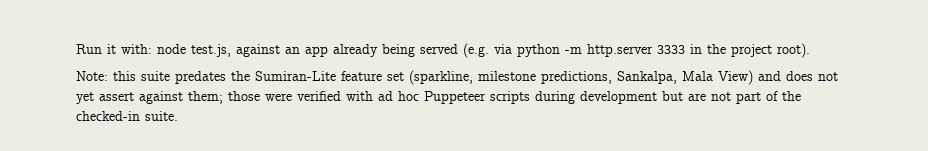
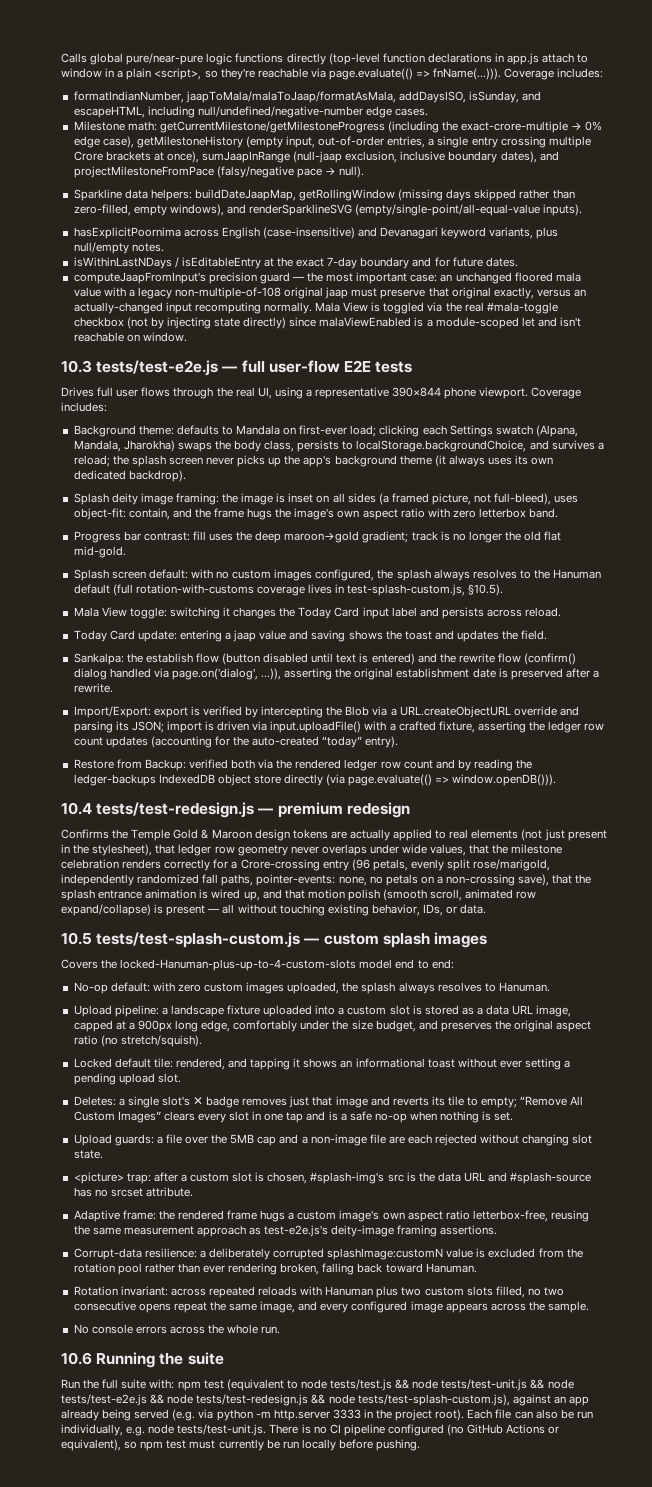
- Run it with: node test.js, against an app already being served (e.g. via python -m http.server 3333 in the project root).
- Note: this suite predates the Sumiran-Lite feature set (sparkline, milestone predictions, Sankalpa, Mala View) and does not yet assert against them; those were verified with ad hoc Puppeteer scripts during development but are not part of the checked-in suite.
+ Calls global pure/near-pure logic functions directly (top-level function declarations in app.js attach to window in a plain <script>, so they're reachable via page.evaluate(() => fnName(...))). Coverage includes:
+ formatIndianNumber, jaapToMala/malaToJaap/formatAsMala, addDaysISO, isSunday, and escapeHTML, including null/undefined/negative-number edge cases.
+ Milestone math: getCurrentMilestone/getMilestoneProgress (including the exact-crore-multiple → 0% edge case), getMilestoneHistory (empty input, out-of-order entries, a single entry crossing multiple Crore brackets at once), sumJaapInRange (null-jaap exclusion, inclusive boundary dates), and projectMilestoneFromPace (falsy/negative pace → null).
+ Sparkline data helpers: buildDateJaapMap, getRollingWindow (missing days skipped rather than zero-filled, empty windows), and renderSparklineSVG (empty/single-point/all-equal-value inputs).
+ hasExplicitPoornima across English (case-insensitive) and Devanagari keyword variants, plus null/empty notes.
+ isWithinLastNDays / isEditableEntry at the exact 7-day boundary and for future dates.
+ computeJaapFromInput's precision guard — the most important case: an unchanged floored mala value with a legacy non-multiple-of-108 original jaap must preserve that original exactly, versus an actually-changed input recomputing normally. Mala View is toggled via the real #mala-toggle checkbox (not by injecting state directly) since malaViewEnabled is a module-scoped let and isn't reachable on window.
+ 10.3 tests/test-e2e.js — full user-flow E2E tests
+ Drives full user flows through the real UI, using a representative 390×844 phone viewport. Coverage includes:
+ Background theme: defaults to Mandala on first-ever load; clicking each Settings swatch (Alpana, Mandala, Jharokha) swaps the body class, persists to localStorage.backgroundChoice, and survives a reload; the splash screen never picks up the app's background theme (it always uses its own dedicated backdrop).
+ Splash deity image framing: the image is inset on all sides (a framed picture, not full-bleed), uses object-fit: contain, and the frame hugs the image's own aspect ratio with zero letterbox band.
+ Progress bar contrast: fill uses the deep maroon→gold gradient; track is no longer the old flat mid-gold.
+ Splash screen default: with no custom images configured, the splash always resolves to the Hanuman default (full rotation-with-customs coverage lives in test-splash-custom.js, §10.5).
+ Mala View toggle: switching it changes the Today Card input label and persists across reload.
+ Today Card update: entering a jaap value and saving shows the toast and updates the field.
+ Sankalpa: the establish flow (button disabled until text is entered) and the rewrite flow (confirm() dialog handled via page.on('dialog', ...)), asserting the original establishment date is preserved after a rewrite.
+ Import/Export: export is verified by intercepting the Blob via a URL.createObjectURL override and parsing its JSON; import is driven via input.uploadFile() with a crafted fixture, asserting the ledger row count updates (accounting for the auto-created “today” entry).
+ Restore from Backup: verified both via the rendered ledger row count and by reading the ledger-backups IndexedDB object store directly (via page.evaluate(() => window.openDB())).
+ 10.4 tests/test-redesign.js — premium redesign
+ Confirms the Temple Gold & Maroon design tokens are actually applied to real elements (not just present in the stylesheet), that ledger row geometry never overlaps under wide values, that the milestone celebration renders correctly for a Crore-crossing entry (96 petals, evenly split rose/marigold, independently randomized fall paths, pointer-events: none, no petals on a non-crossing save), that the splash entrance animation is wired up, and that motion polish (smooth scroll, animated row expand/collapse) is present — all without touching existing behavior, IDs, or data.
+ 10.5 tests/test-splash-custom.js — custom splash images
+ Covers the locked-Hanuman-plus-up-to-4-custom-slots model end to end:
+ No-op default: with zero custom images uploaded, the splash always resolves to Hanuman.
+ Upload pipeline: a landscape fixture uploaded into a custom slot is stored as a data URL image, capped at a 900px long edge, comfortably under the size budget, and preserves the original aspect ratio (no stretch/squish).
+ Locked default tile: rendered, and tapping it shows an informational toast without ever setting a pending upload slot.
+ Deletes: a single slot's ✕ badge removes just that image and reverts its tile to empty; “Remove All Custom Images” clears every slot in one tap and is a safe no-op when nothing is set.
+ Upload guards: a file over the 5MB cap and a non-image file are each rejected without changing slot state.
+ <picture> trap: after a custom slot is chosen, #splash-img's src is the data URL and #splash-source has no srcset attribute.
+ Adaptive frame: the rendered frame hugs a custom image's own aspect ratio letterbox-free, reusing the same measurement approach as test-e2e.js's deity-image framing assertions.
+ Corrupt-data resilience: a deliberately corrupted splashImage:customN value is excluded from the rotation pool rather than ever rendering broken, falling back toward Hanuman.
+ Rotation invariant: across repeated reloads with Hanuman plus two custom slots filled, no two consecutive opens repeat the same image, and every configured image appears across the sample.
+ No console errors across the whole run.
+ 10.6 Running the suite
+ Run the full suite with: npm test (equivalent to node tests/test.js && node tests/test-unit.js && node tests/test-e2e.js && node tests/test-redesign.js && node tests/test-splash-custom.js), against an app already being served (e.g. via python -m http.server 3333 in the project root). Each file can also be run individually, e.g. node tests/test-unit.js. There is no CI pipeline configured (no GitHub Actions or equivalent), so npm test must currently be run locally before pushing.

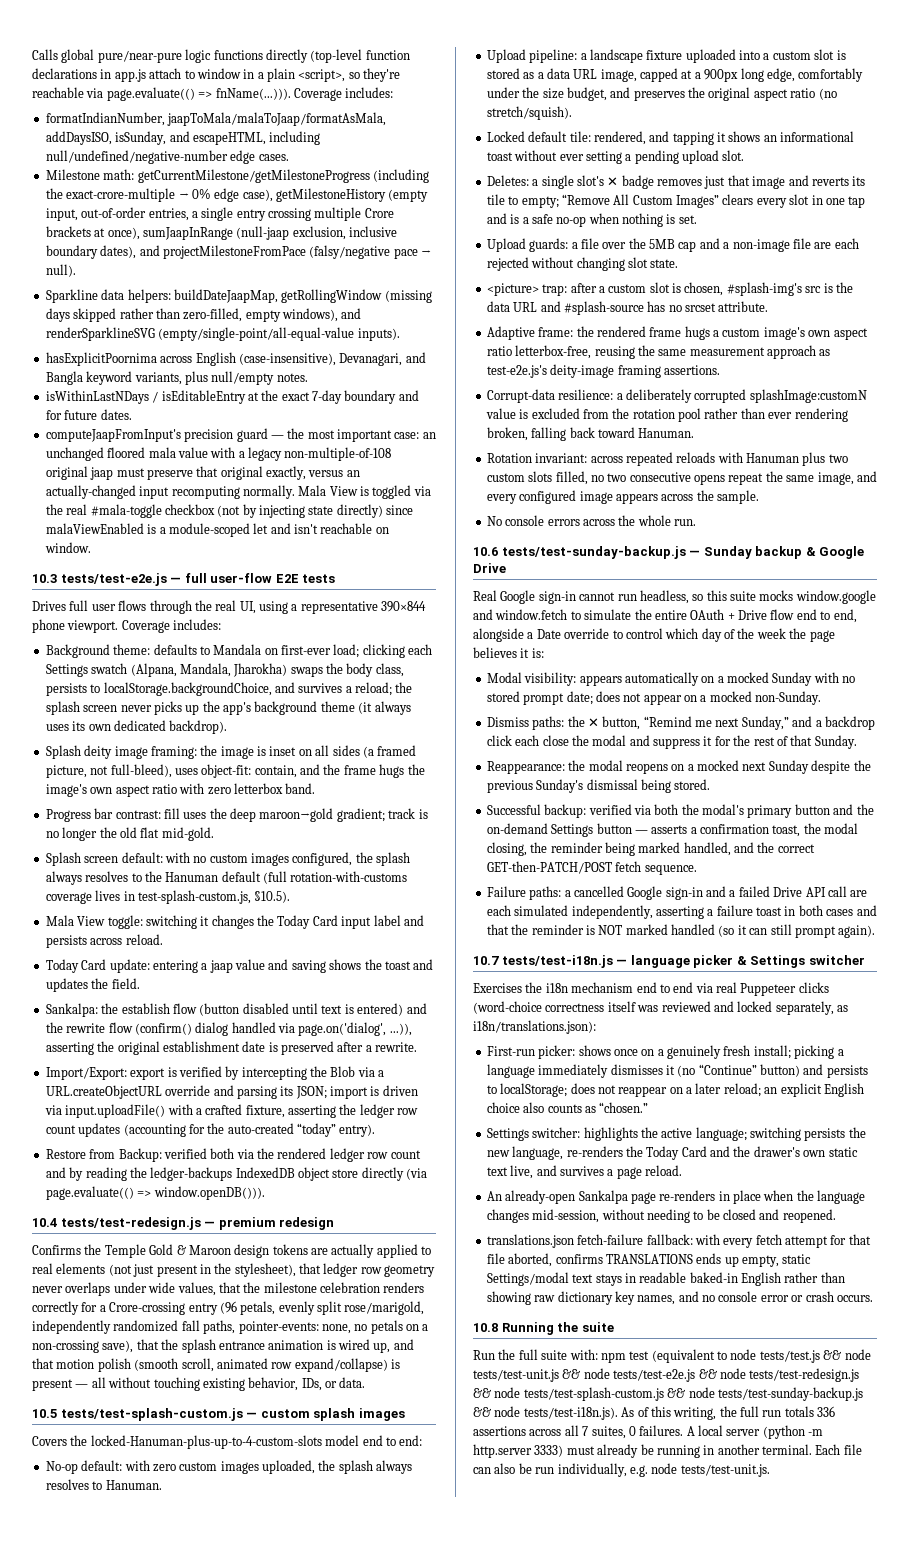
- hasExplicitPoornima across English (case-insensitive) and Devanagari keyword variants, plus null/empty notes.
+ hasExplicitPoornima across English (case-insensitive), Devanagari, and Bangla keyword variants, plus null/empty notes.
- 10.6 Running the suite
+ 10.6 tests/test-sunday-backup.js — Sunday backup & Google Drive
+ Real Google sign-in cannot run headless, so this suite mocks window.google and window.fetch to simulate the entire OAuth + Drive flow end to end, alongside a Date override to control which day of the week the page believes it is:
+ Modal visibility: appears automatically on a mocked Sunday with no stored prompt date; does not appear on a mocked non-Sunday.
+ Dismiss paths: the ✕ button, “Remind me next Sunday,” and a backdrop click each close the modal and suppress it for the rest of that Sunday.
+ Reappearance: the modal reopens on a mocked next Sunday despite the previous Sunday's dismissal being stored.
+ Successful backup: verified via both the modal's primary button and the on-demand Settings button — asserts a confirmation toast, the modal closing, the reminder being marked handled, and the correct GET-then-PATCH/POST fetch sequence.
+ Failure paths: a cancelled Google sign-in and a failed Drive API call are each simulated independently, asserting a failure toast in both cases and that the reminder is NOT marked handled (so it can still prompt again).
+ 10.7 tests/test-i18n.js — language picker & Settings switcher
+ Exercises the i18n mechanism end to end via real Puppeteer clicks (word-choice correctness itself was reviewed and locked separately, as i18n/translations.json):
+ First-run picker: shows once on a genuinely fresh install; picking a language immediately dismisses it (no “Continue” button) and persists to localStorage; does not reappear on a later reload; an explicit English choice also counts as “chosen.”
+ Settings switcher: highlights the active language; switching persists the new language, re-renders the Today Card and the drawer's own static text live, and survives a page reload.
+ An already-open Sankalpa page re-renders in place when the language changes mid-session, without needing to be closed and reopened.
+ translations.json fetch-failure fallback: with every fetch attempt for that file aborted, confirms TRANSLATIONS ends up empty, static Settings/modal text stays in readable baked-in English rather than showing raw dictionary key names, and no console error or crash occurs.
+ 10.8 Running the suite
- Run the full suite with: npm test (equivalent to node tests/test.js && node tests/test-unit.js && node tests/test-e2e.js && node tests/test-redesign.js && node tests/test-splash-custom.js), against an app already being served (e.g. via python -m http.server 3333 in the project root).
+ Run the full suite with: npm test (equivalent to node tests/test.js && node tests/test-unit.js && node tests/test-e2e.js && node tests/test-redesign.js && node tests/test-splash-custom.js && node tests/test-sunday-backup.js && node tests/test-i18n.js). As of this writing, the full run totals 336 assertions across all 7 suites, 0 failures. A local server (python -m http.server 3333) must already be running in another terminal.
- Each file can also be run individually, e.g. node tests/test-unit.js. There is no CI pipeline configured (no GitHub Actions or equivalent), so npm test must currently be run locally before pushing.
+ Each file can also be run individually, e.g. node tests/test-unit.js.

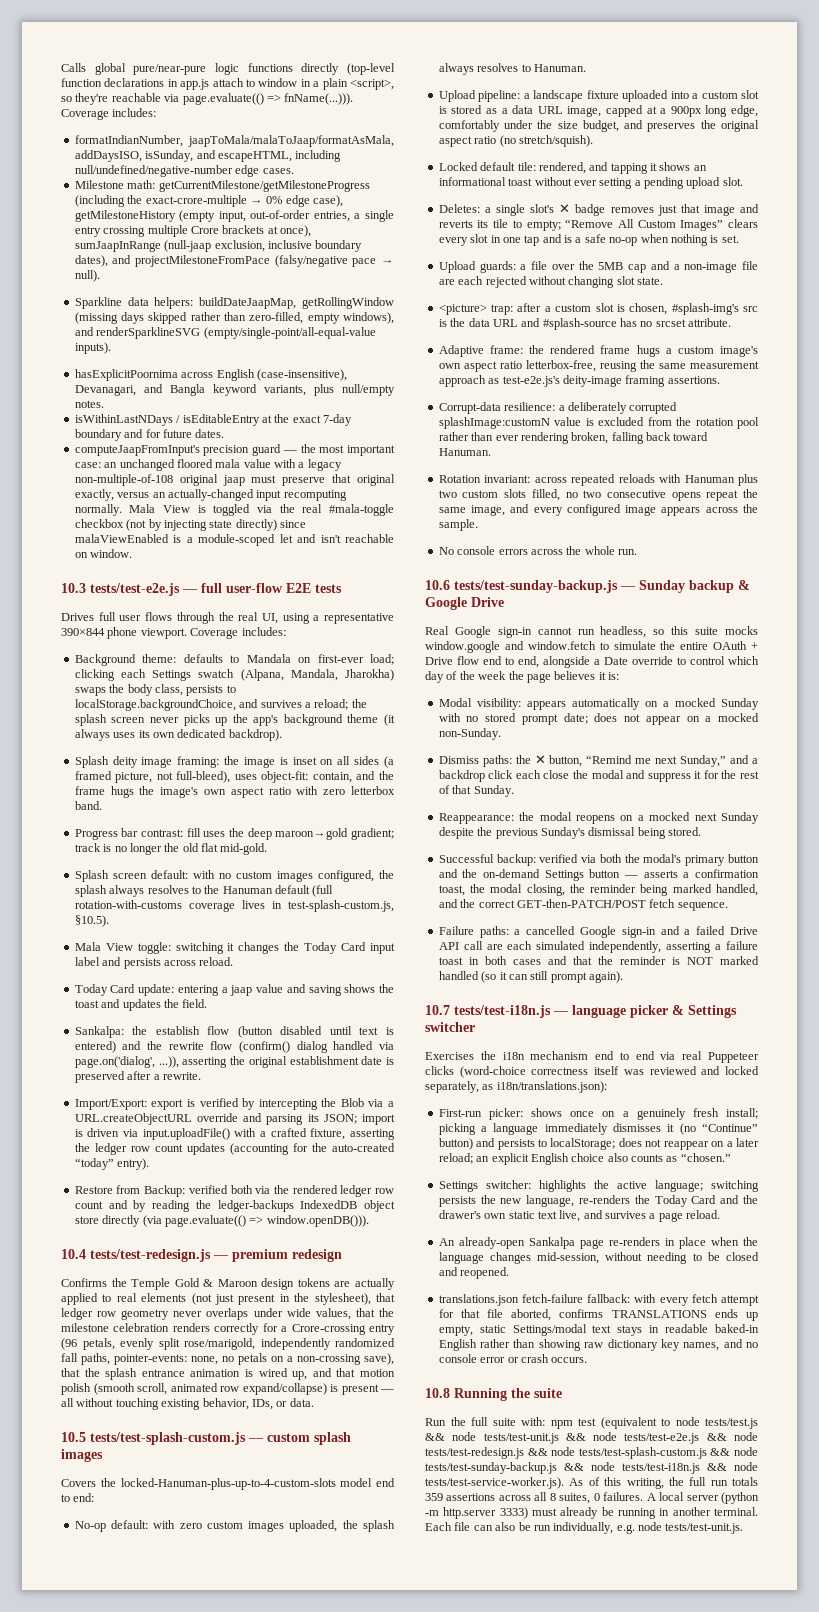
- Run the full suite with: npm test (equivalent to node tests/test.js && node tests/test-unit.js && node tests/test-e2e.js && node tests/test-redesign.js && node tests/test-splash-custom.js && node tests/test-sunday-backup.js && node tests/test-i18n.js). As of this writing, the full run totals 336 assertions across all 7 suites, 0 failures.
+ Run the full suite with: npm test (equivalent to node tests/test.js && node tests/test-unit.js && node tests/test-e2e.js && node tests/test-redesign.js && node tests/test-splash-custom.js && node tests/test-sunday-backup.js && node tests/test-i18n.js && node tests/test-service-worker.js). As of this writing, the full run totals 359 assertions across all 8 suites, 0 failures.

